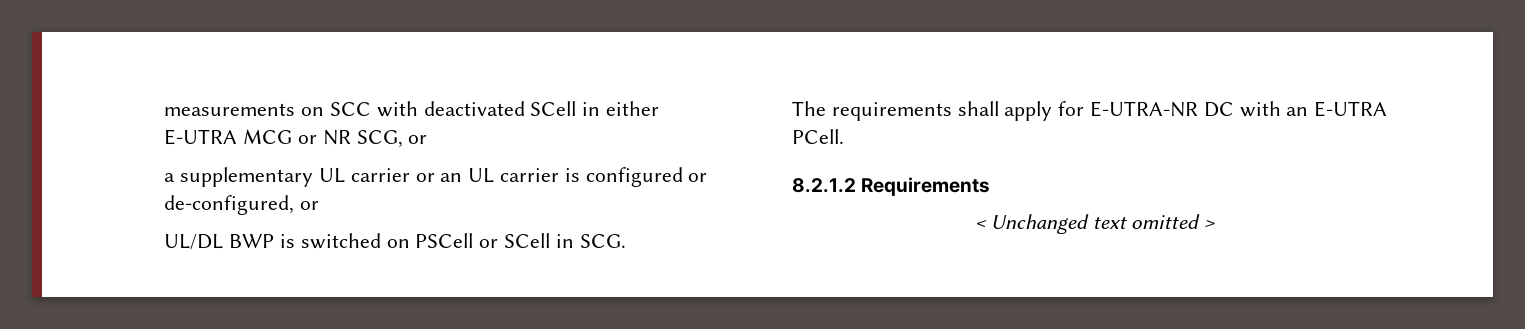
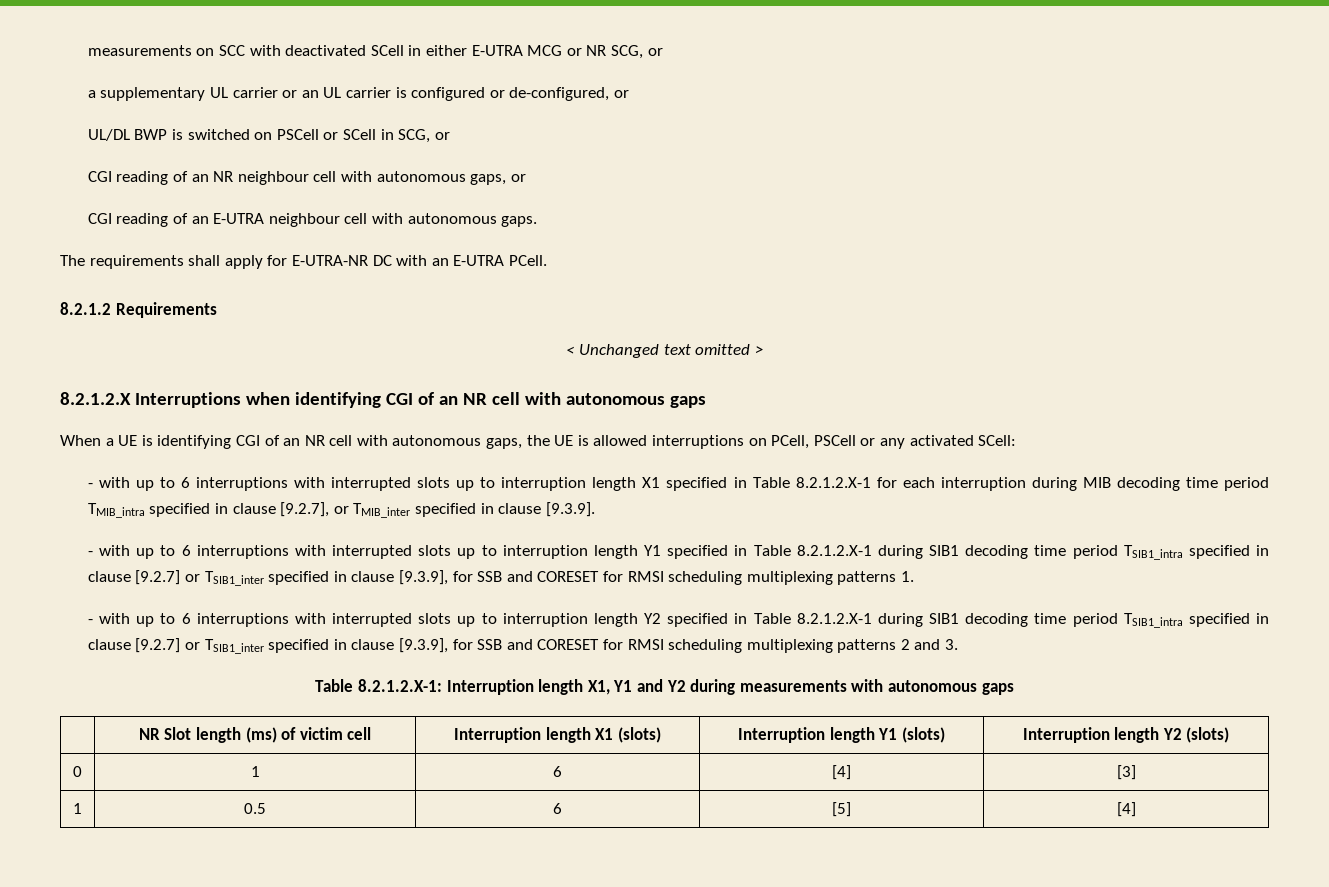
- UL/DL BWP is switched on PSCell or SCell in SCG.
+ UL/DL BWP is switched on PSCell or SCell in SCG, or
+ CGI reading of an NR neighbour cell with autonomous gaps, or
+ CGI reading of an E-UTRA neighbour cell with autonomous gaps.
+ 8.2.1.2.X Interruptions when identifying CGI of an NR cell with autonomous gaps
+ When a UE is identifying CGI of an NR cell with autonomous gaps, the UE is allowed interruptions on PCell, PSCell or any activated SCell:
+ - with up to 6 interruptions with interrupted slots up to interruption length X1 specified in Table 8.2.1.2.X-1 for each interruption during MIB decoding time period TMIB_intra specified in clause [9.2.7], or TMIB_inter specified in clause [9.3.9].
+ - with up to 6 interruptions with interrupted slots up to interruption length Y1 specified in Table 8.2.1.2.X-1 during SIB1 decoding time period TSIB1_intra specified in clause [9.2.7] or TSIB1_inter specified in clause [9.3.9], for SSB and CORESET for RMSI scheduling multiplexing patterns 1.
+ - with up to 6 interruptions with interrupted slots up to interruption length Y2 specified in Table 8.2.1.2.X-1 during SIB1 decoding time period TSIB1_intra specified in clause [9.2.7] or TSIB1_inter specified in clause [9.3.9], for SSB and CORESET for RMSI scheduling multiplexing patterns 2 and 3.
+ Table 8.2.1.2.X-1: Interruption length X1, Y1 and Y2 during measurements with autonomous gaps
+ | NR Slot length (ms) of victim cell | Interruption length X1 (slots) | Interruption length Y1 (slots) | Interruption length Y2 (slots)
+ 0 | 1 | 6 | [4] | [3]
+ 1 | 0.5 | 6 | [5] | [4]

